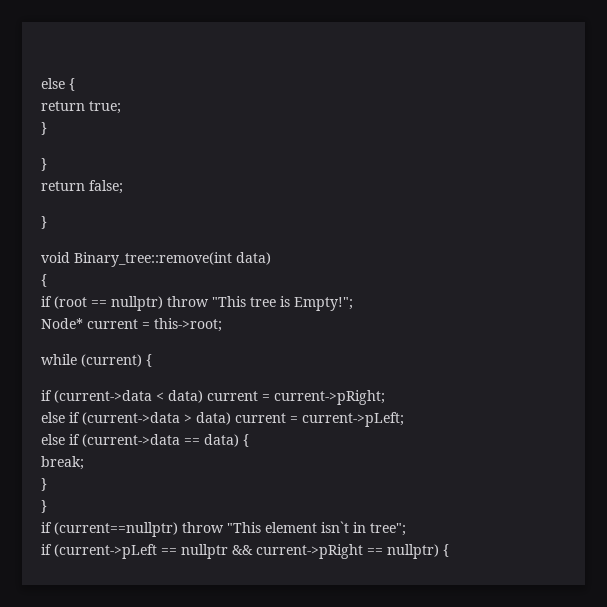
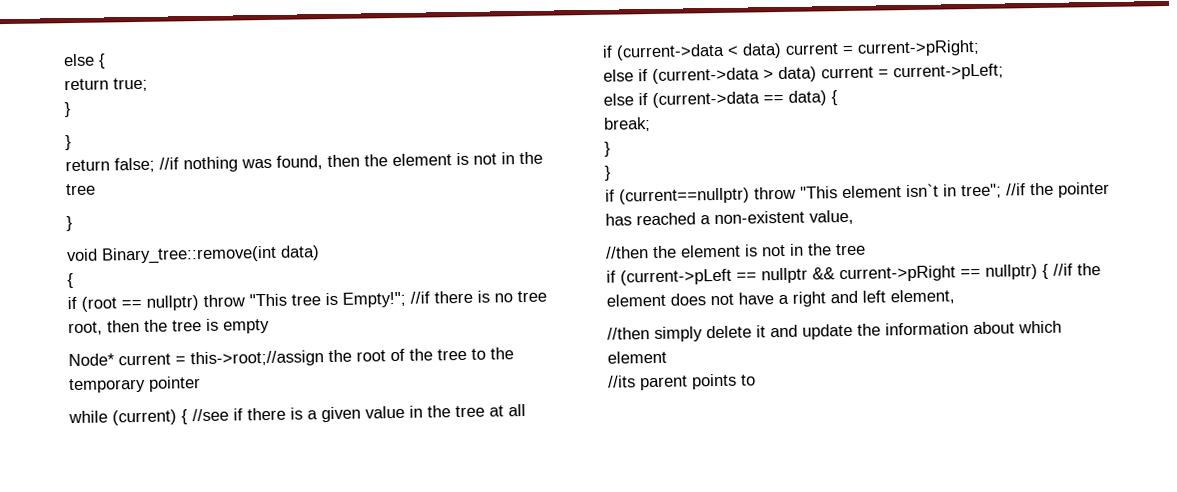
- return false;
+ return false; //if nothing was found, then the element is not in the tree
- if (root == nullptr) throw "This tree is Empty!";
- Node* current = this->root;
- while (current) {
+ if (root == nullptr) throw "This tree is Empty!"; //if there is no tree root, then the tree is empty
+ Node* current = this->root;//assign the root of the tree to the temporary pointer
+ while (current) { //see if there is a given value in the tree at all
- if (current==nullptr) throw "This element isn`t in tree";
+ if (current==nullptr) throw "This element isn`t in tree"; //if the pointer has reached a non-existent value,
+ //then the element is not in the tree
- if (current->pLeft == nullptr && current->pRight == nullptr) {
+ if (current->pLeft == nullptr && current->pRight == nullptr) { //if the element does not have a right and left element,
+ //then simply delete it and update the information about which element
+ //its parent points to

